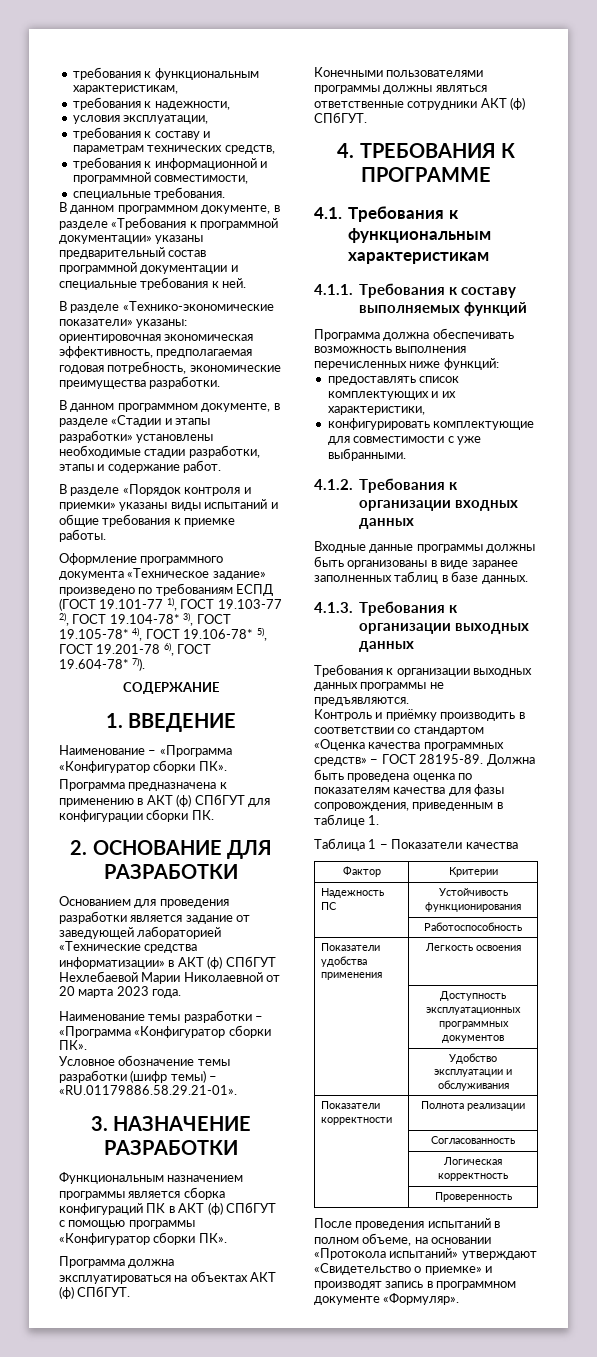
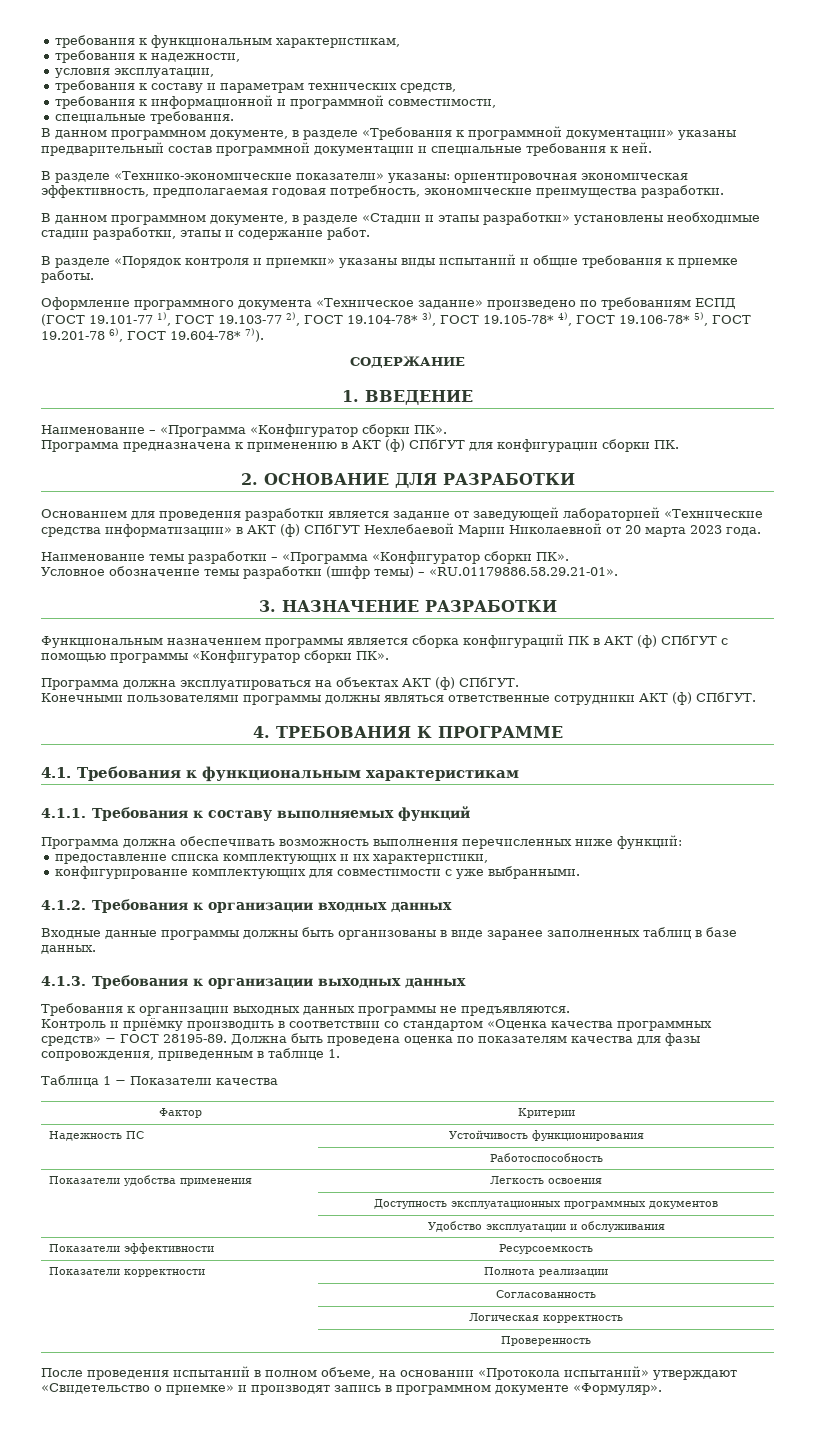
- предоставлять список комплектующих и их характеристики,
+ предоставление списка комплектующих и их характеристики,
- конфигурировать комплектующие для совместимости с уже выбранными.
+ конфигурирование комплектующих для совместимости с уже выбранными.
+ Показатели эффективности | Ресурсоемкость

